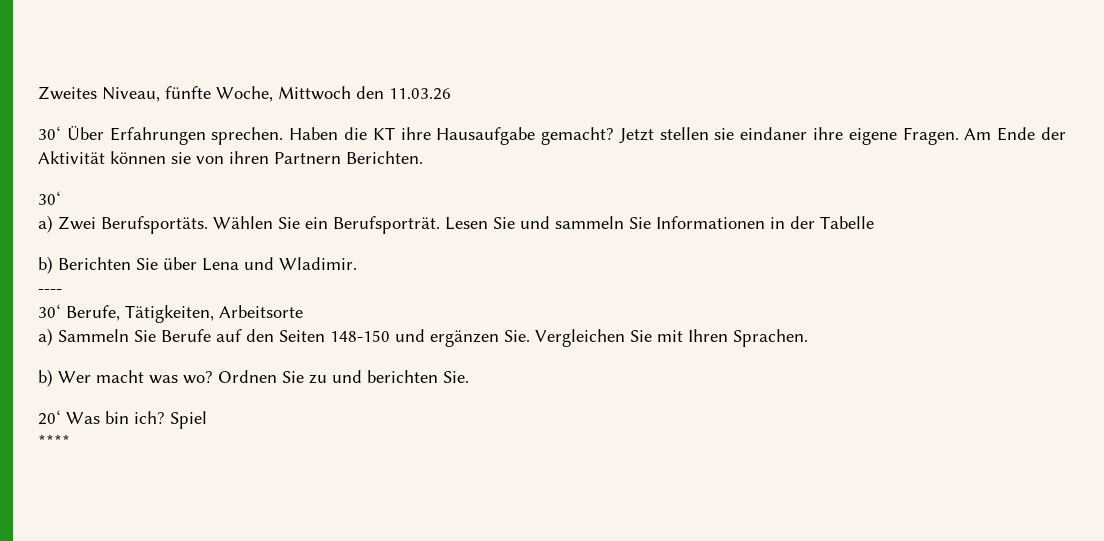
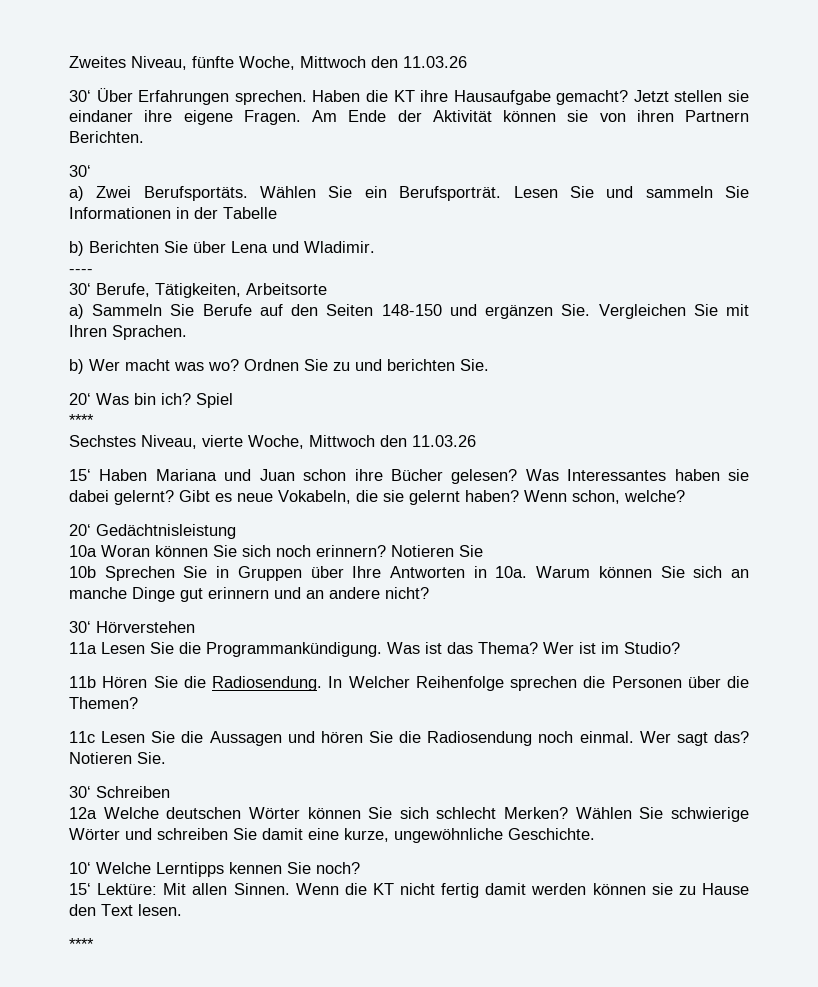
+ Sechstes Niveau, vierte Woche, Mittwoch den 11.03.26
+ 15‘ Haben Mariana und Juan schon ihre Bücher gelesen? Was Interessantes haben sie dabei gelernt? Gibt es neue Vokabeln, die sie gelernt haben? Wenn schon, welche?
+ 20‘ Gedächtnisleistung
+ 10a Woran können Sie sich noch erinnern? Notieren Sie
+ 10b Sprechen Sie in Gruppen über Ihre Antworten in 10a. Warum können Sie sich an manche Dinge gut erinnern und an andere nicht?
+ 30‘ Hörverstehen
+ 11a Lesen Sie die Programmankündigung. Was ist das Thema? Wer ist im Studio?
+ 11b Hören Sie die Radiosendung. In Welcher Reihenfolge sprechen die Personen über die Themen?
+ 11c Lesen Sie die Aussagen und hören Sie die Radiosendung noch einmal. Wer sagt das? Notieren Sie.
+ 30‘ Schreiben
+ 12a Welche deutschen Wörter können Sie sich schlecht Merken? Wählen Sie schwierige Wörter und schreiben Sie damit eine kurze, ungewöhnliche Geschichte.
+ 10‘ Welche Lerntipps kennen Sie noch?
+ 15‘ Lektüre: Mit allen Sinnen. Wenn die KT nicht fertig damit werden können sie zu Hause den Text lesen.
+ ****

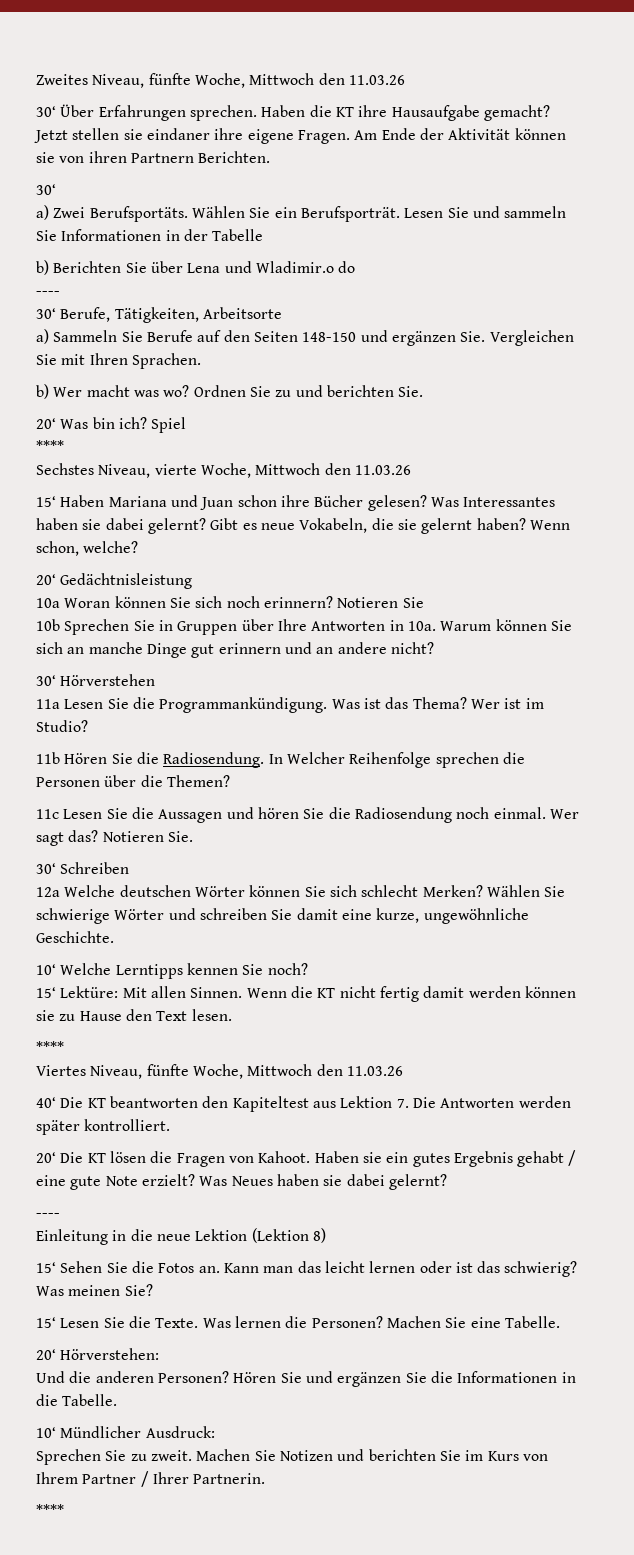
- b) Berichten Sie über Lena und Wladimir.
+ b) Berichten Sie über Lena und Wladimir.o do
+ Viertes Niveau, fünfte Woche, Mittwoch den 11.03.26
+ 40‘ Die KT beantworten den Kapiteltest aus Lektion 7. Die Antworten werden später kontrolliert.
+ 20‘ Die KT lösen die Fragen von Kahoot. Haben sie ein gutes Ergebnis gehabt / eine gute Note erzielt? Was Neues haben sie dabei gelernt?
+ ----
+ Einleitung in die neue Lektion (Lektion 8)
+ 15‘ Sehen Sie die Fotos an. Kann man das leicht lernen oder ist das schwierig? Was meinen Sie?
+ 15‘ Lesen Sie die Texte. Was lernen die Personen? Machen Sie eine Tabelle.
+ 20‘ Hörverstehen:
+ Und die anderen Personen? Hören Sie und ergänzen Sie die Informationen in die Tabelle.
+ 10‘ Mündlicher Ausdruck:
+ Sprechen Sie zu zweit. Machen Sie Notizen und berichten Sie im Kurs von Ihrem Partner / Ihrer Partnerin.
+ ****

